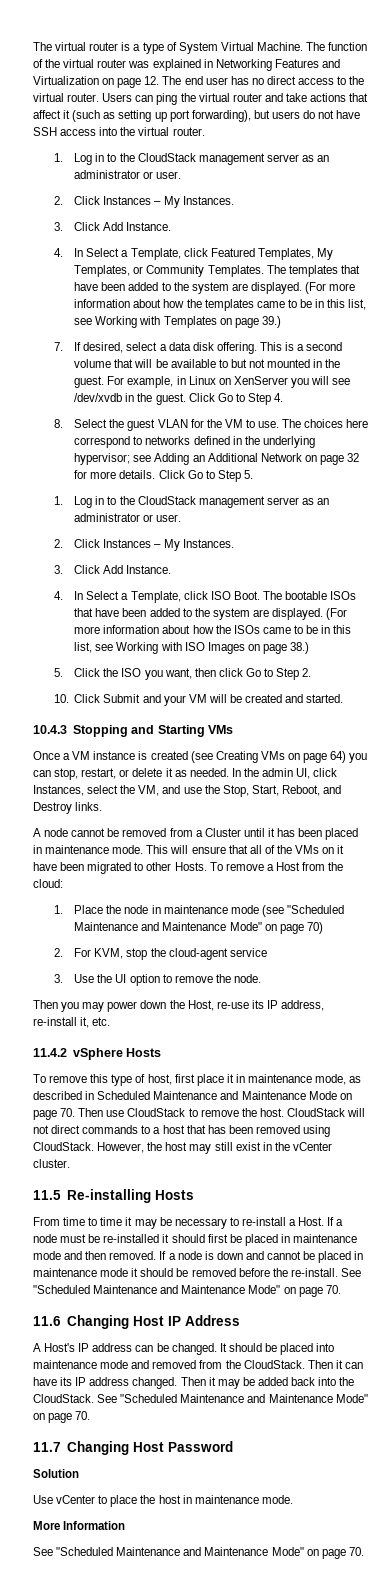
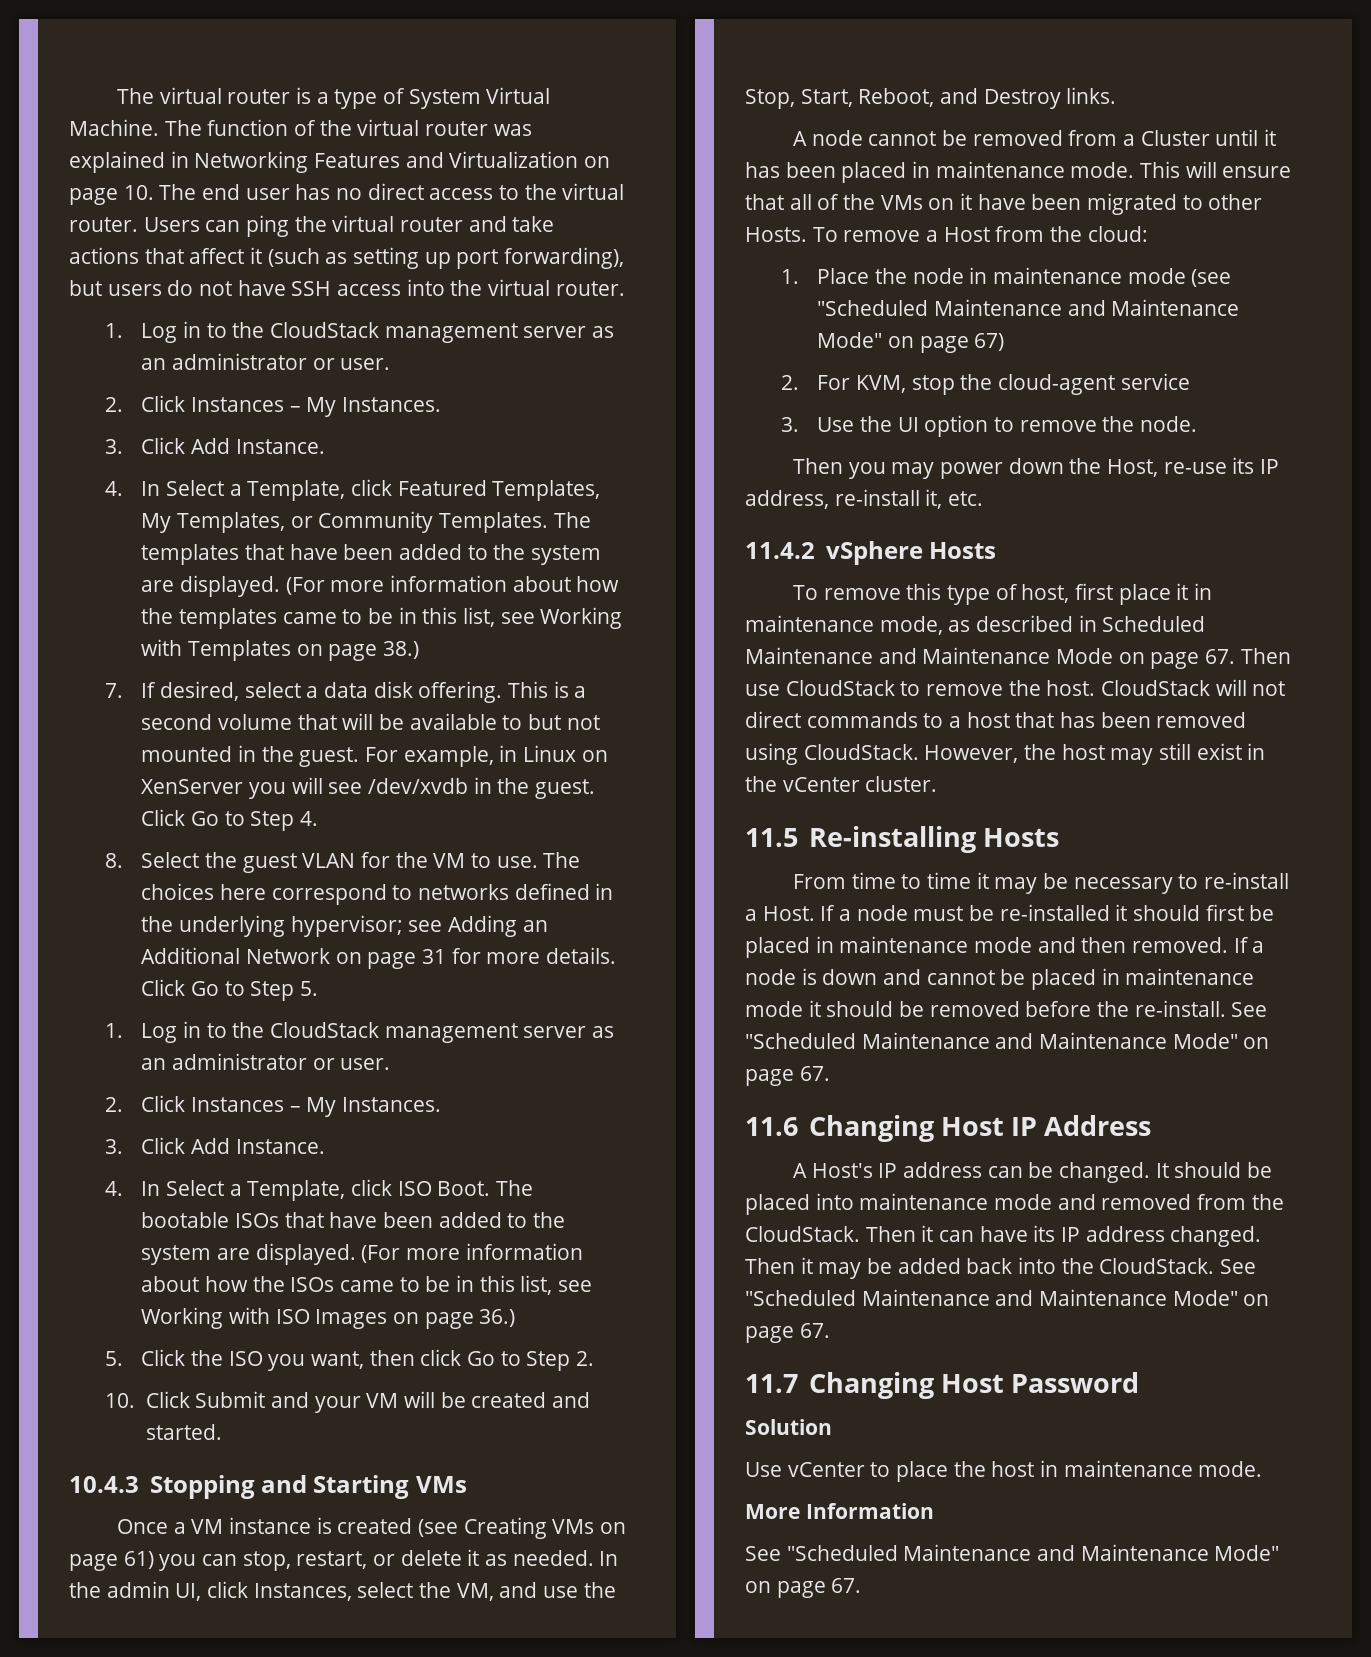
- The function of the virtual router was explained in Networking Features and Virtualization on page 12. The end user has no direct access to the virtual router.
+ The function of the virtual router was explained in Networking Features and Virtualization on page 10. The end user has no direct access to the virtual router.
- (For more information about how the templates came to be in this list, see Working with Templates on page 39.)
+ (For more information about how the templates came to be in this list, see Working with Templates on page 38.)
- The choices here correspond to networks defined in the underlying hypervisor; see Adding an Additional Network on page 32 for more details.
+ The choices here correspond to networks defined in the underlying hypervisor; see Adding an Additional Network on page 31 for more details.
- (For more information about how the ISOs came to be in this list, see Working with ISO Images on page 38.)
+ (For more information about how the ISOs came to be in this list, see Working with ISO Images on page 36.)
- Once a VM instance is created (see Creating VMs on page 64) you can stop, restart, or delete it as needed.
+ Once a VM instance is created (see Creating VMs on page 61) you can stop, restart, or delete it as needed.
- 1. Place the node in maintenance mode (see "Scheduled Maintenance and Maintenance Mode" on page 70)
+ 1. Place the node in maintenance mode (see "Scheduled Maintenance and Maintenance Mode" on page 67)
- To remove this type of host, first place it in maintenance mode, as described in Scheduled Maintenance and Maintenance Mode on page 70. Then use CloudStack to remove the host.
+ To remove this type of host, first place it in maintenance mode, as described in Scheduled Maintenance and Maintenance Mode on page 67. Then use CloudStack to remove the host.
- If a node is down and cannot be placed in maintenance mode it should be removed before the re-install. See "Scheduled Maintenance and Maintenance Mode" on page 70.
+ If a node is down and cannot be placed in maintenance mode it should be removed before the re-install. See "Scheduled Maintenance and Maintenance Mode" on page 67.
- Then it may be added back into the CloudStack. See "Scheduled Maintenance and Maintenance Mode" on page 70.
+ Then it may be added back into the CloudStack. See "Scheduled Maintenance and Maintenance Mode" on page 67.
  More Information
- See "Scheduled Maintenance and Maintenance Mode" on page 70.
+ See "Scheduled Maintenance and Maintenance Mode" on page 67.

